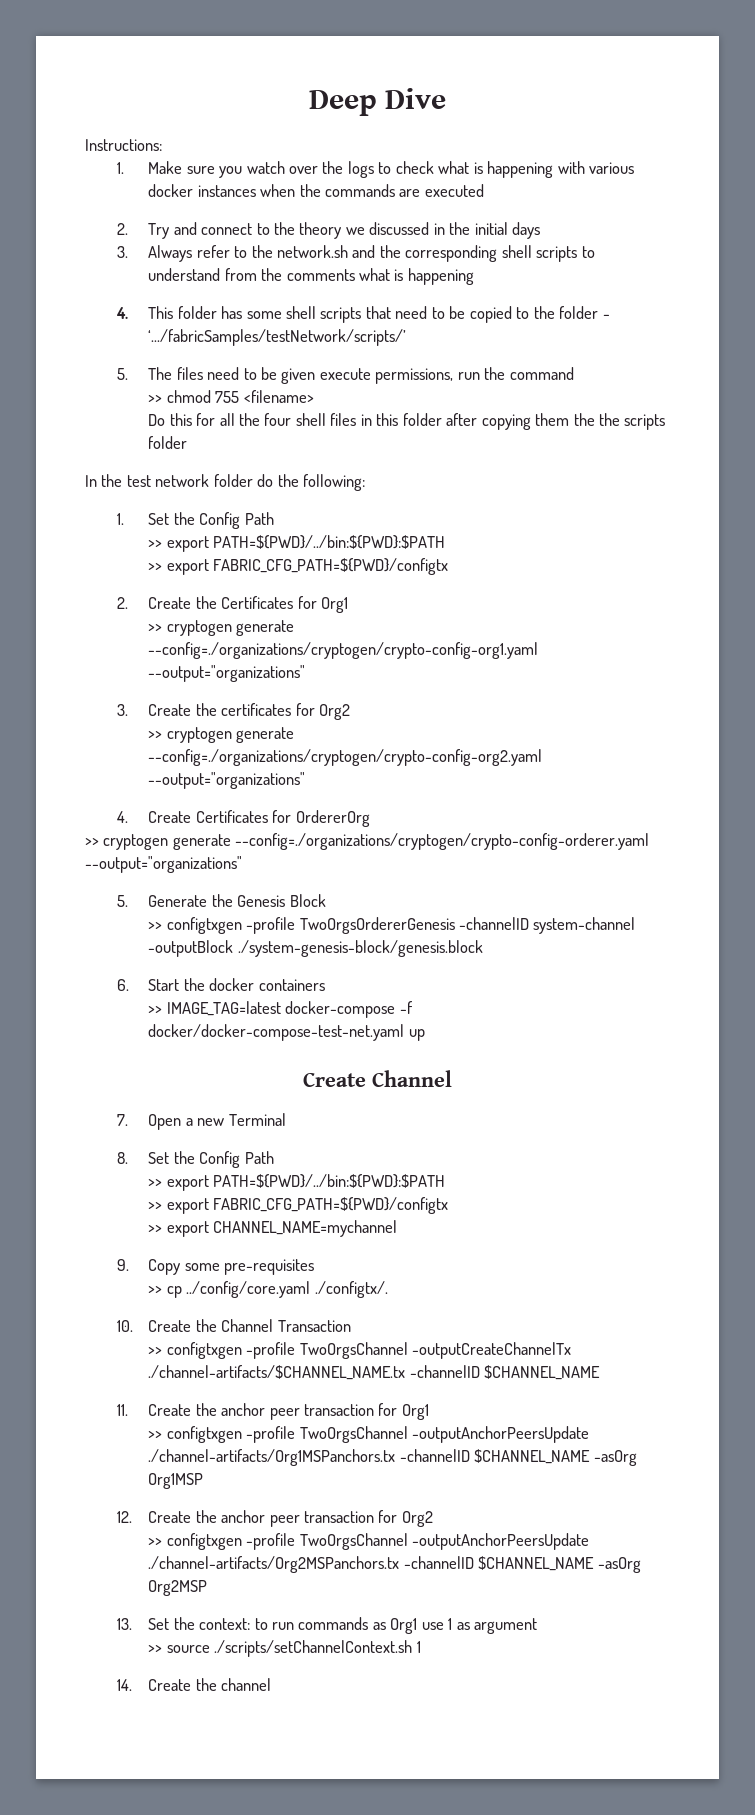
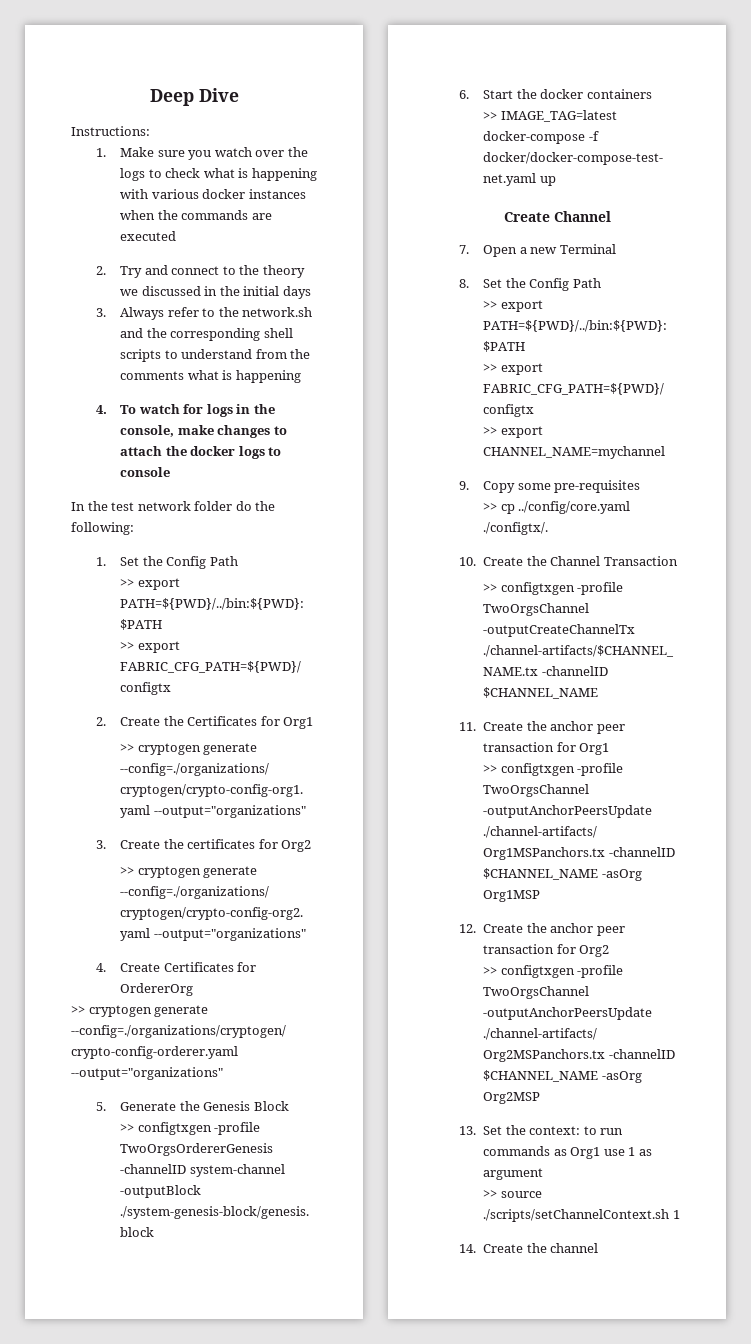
- 4. This folder has some shell scripts that need to be copied to the folder - ‘.../fabricSamples/testNetwork/scripts/’
- 5. The files need to be given execute permissions, run the command
- >> chmod 755 <filename>
- Do this for all the four shell files in this folder after copying them the the scripts folder
+ 4. To watch for logs in the console, make changes to attach the docker logs to console

